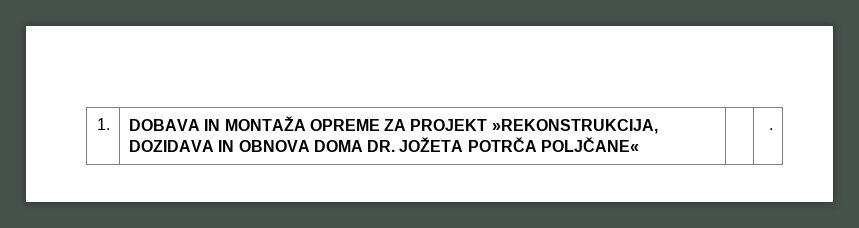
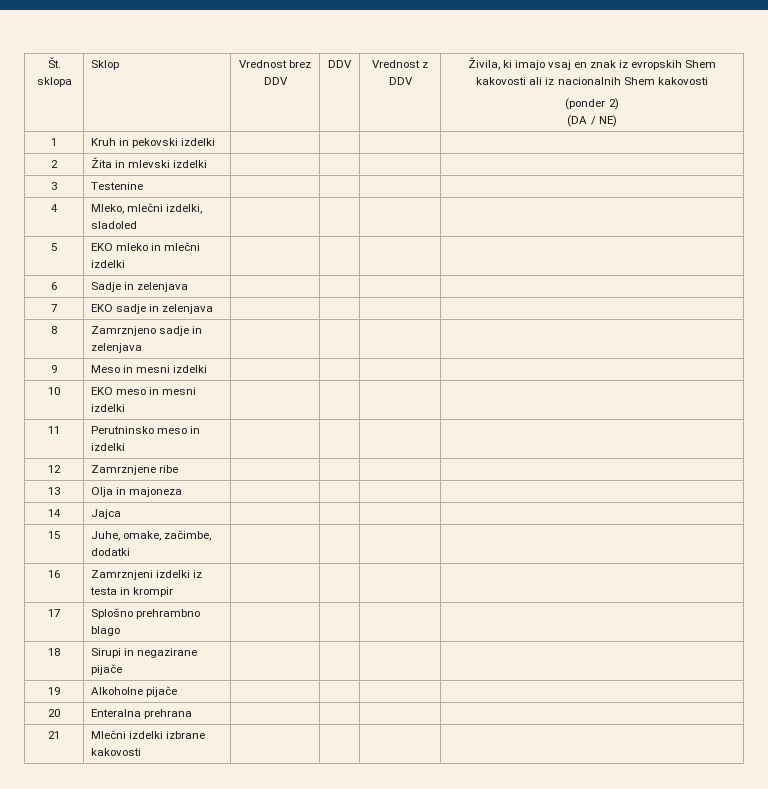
- 1. | DOBAVA IN MONTAŽA OPREME ZA PROJEKT »REKONSTRUKCIJA, DOZIDAVA IN OBNOVA DOMA DR. JOŽETA POTRČA POLJČANE« | | .
+ Št. sklopa | Sklop | Vrednost brez DDV | DDV | Vrednost z DDV | Živila, ki imajo vsaj en znak iz evropskih Shem kakovosti ali iz nacionalnih Shem kakovosti
+ (ponder 2)
+ (DA / NE)
+ 1 | Kruh in pekovski izdelki | | | |
+ 2 | Žita in mlevski izdelki | | | |
+ 3 | Testenine | | | |
+ 4 | Mleko, mlečni izdelki, sladoled | | | |
+ 5 | EKO mleko in mlečni izdelki | | | |
+ 6 | Sadje in zelenjava | | | |
+ 7 | EKO sadje in zelenjava | | | |
+ 8 | Zamrznjeno sadje in zelenjava | | | |
+ 9 | Meso in mesni izdelki | | | |
+ 10 | EKO meso in mesni izdelki | | | |
+ 11 | Perutninsko meso in izdelki | | | |
+ 12 | Zamrznjene ribe | | | |
+ 13 | Olja in majoneza | | | |
+ 14 | Jajca | | | |
+ 15 | Juhe, omake, začimbe, dodatki | | | |
+ 16 | Zamrznjeni izdelki iz testa in krompir | | | |
+ 17 | Splošno prehrambno blago | | | |
+ 18 | Sirupi in negazirane pijače | | | |
+ 19 | Alkoholne pijače | | | |
+ 20 | Enteralna prehrana | | | |
+ 21 | Mlečni izdelki izbrane kakovosti | | | |

